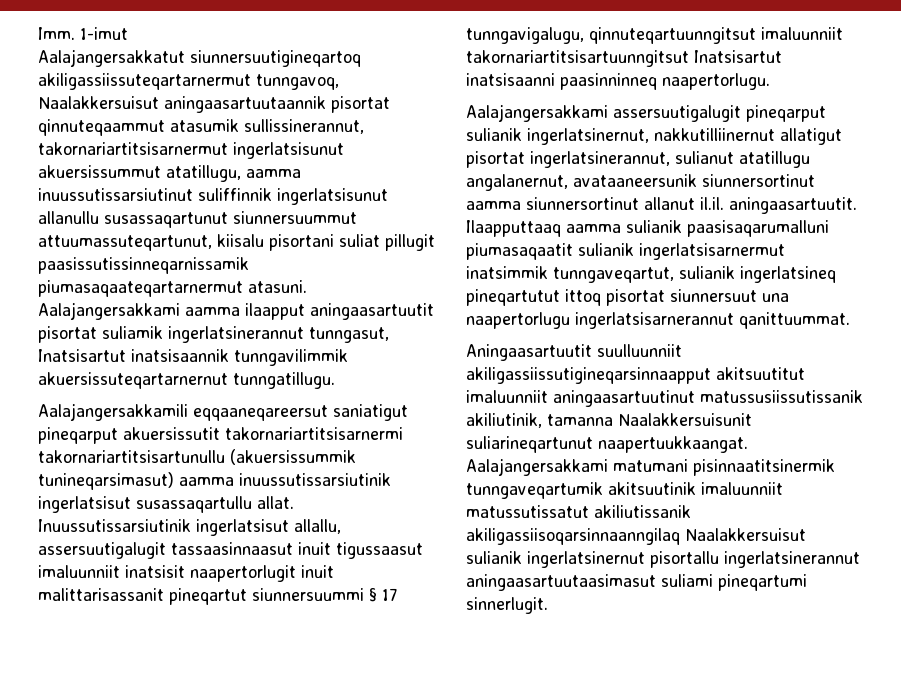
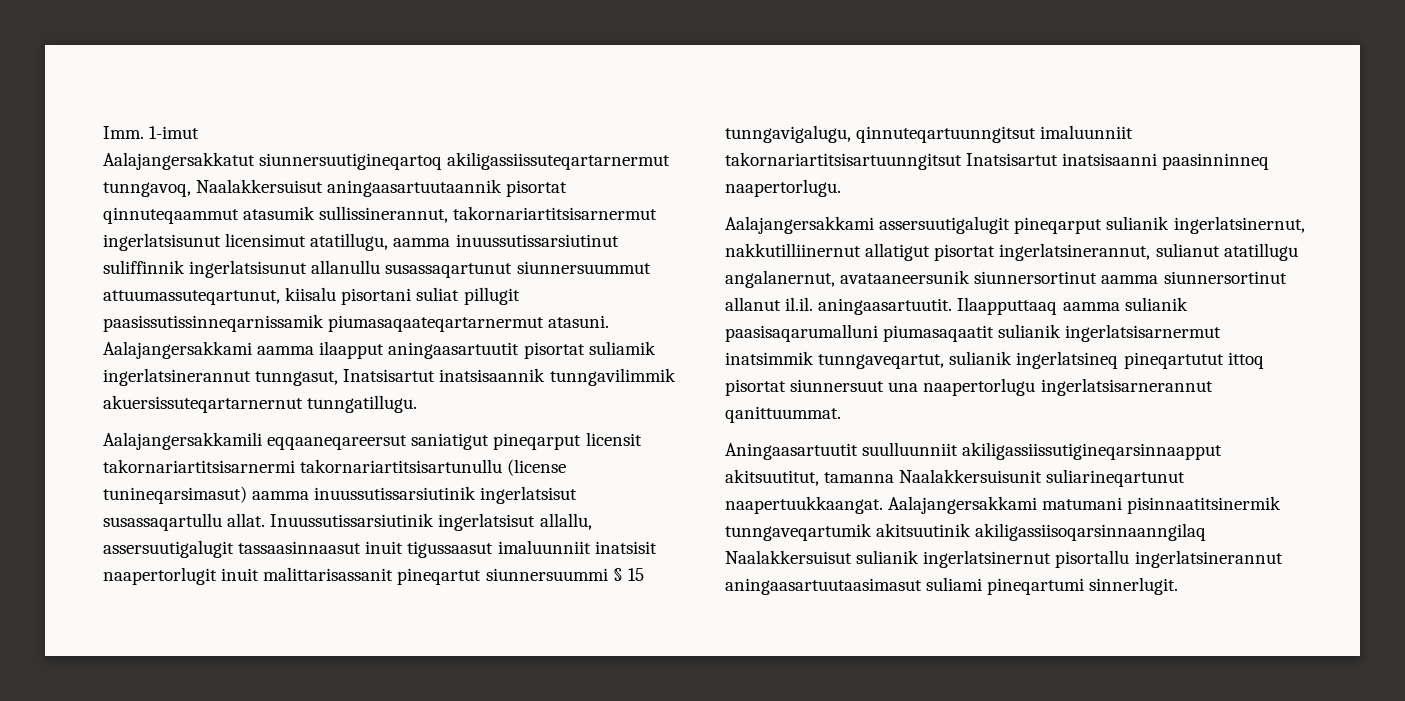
- Aalajangersakkatut siunnersuutigineqartoq akiligassiissuteqartarnermut tunngavoq, Naalakkersuisut aningaasartuutaannik pisortat qinnuteqaammut atasumik sullissinerannut, takornariartitsisarnermut ingerlatsisunut akuersissummut atatillugu, aamma inuussutissarsiutinut suliffinnik ingerlatsisunut allanullu susassaqartunut siunnersuummut attuumassuteqartunut, kiisalu pisortani suliat pillugit paasissutissinneqarnissamik piumasaqaateqartarnermut atasuni.
+ Aalajangersakkatut siunnersuutigineqartoq akiligassiissuteqartarnermut tunngavoq, Naalakkersuisut aningaasartuutaannik pisortat qinnuteqaammut atasumik sullissinerannut, takornariartitsisarnermut ingerlatsisunut licensimut atatillugu, aamma inuussutissarsiutinut suliffinnik ingerlatsisunut allanullu susassaqartunut siunnersuummut attuumassuteqartunut, kiisalu pisortani suliat pillugit paasissutissinneqarnissamik piumasaqaateqartarnermut atasuni.
- Aalajangersakkamili eqqaaneqareersut saniatigut pineqarput akuersissutit takornariartitsisarnermi takornariartitsisartunullu (akuersissummik tunineqarsimasut) aamma inuussutissarsiutinik ingerlatsisut susassaqartullu allat.
+ Aalajangersakkamili eqqaaneqareersut saniatigut pineqarput licensit takornariartitsisarnermi takornariartitsisartunullu (license tunineqarsimasut) aamma inuussutissarsiutinik ingerlatsisut susassaqartullu allat.
- Inuussutissarsiutinik ingerlatsisut allallu, assersuutigalugit tassaasinnaasut inuit tigussaasut imaluunniit inatsisit naapertorlugit inuit malittarisassanit pineqartut siunnersuummi § 17 tunngavigalugu, qinnuteqartuunngitsut imaluunniit takornariartitsisartuunngitsut Inatsisartut inatsisaanni paasinninneq naapertorlugu.
+ Inuussutissarsiutinik ingerlatsisut allallu, assersuutigalugit tassaasinnaasut inuit tigussaasut imaluunniit inatsisit naapertorlugit inuit malittarisassanit pineqartut siunnersuummi § 15 tunngavigalugu, qinnuteqartuunngitsut imaluunniit takornariartitsisartuunngitsut Inatsisartut inatsisaanni paasinninneq naapertorlugu.
- Aningaasartuutit suulluunniit akiligassiissutigineqarsinnaapput akitsuutitut imaluunniit aningaasartuutinut matussusiissutissanik akiliutinik, tamanna Naalakkersuisunit suliarineqartunut naapertuukkaangat.
+ Aningaasartuutit suulluunniit akiligassiissutigineqarsinnaapput akitsuutitut, tamanna Naalakkersuisunit suliarineqartunut naapertuukkaangat.
- Aalajangersakkami matumani pisinnaatitsinermik tunngaveqartumik akitsuutinik imaluunniit matussutissatut akiliutissanik akiligassiisoqarsinnaanngilaq Naalakkersuisut sulianik ingerlatsinernut pisortallu ingerlatsinerannut aningaasartuutaasimasut suliami pineqartumi sinnerlugit.
+ Aalajangersakkami matumani pisinnaatitsinermik tunngaveqartumik akitsuutinik akiligassiisoqarsinnaanngilaq Naalakkersuisut sulianik ingerlatsinernut pisortallu ingerlatsinerannut aningaasartuutaasimasut suliami pineqartumi sinnerlugit.

